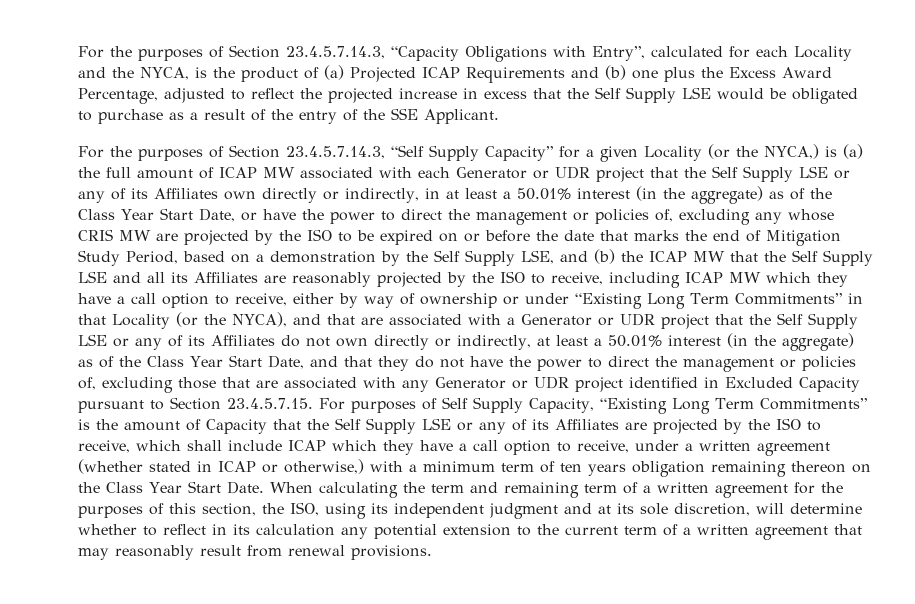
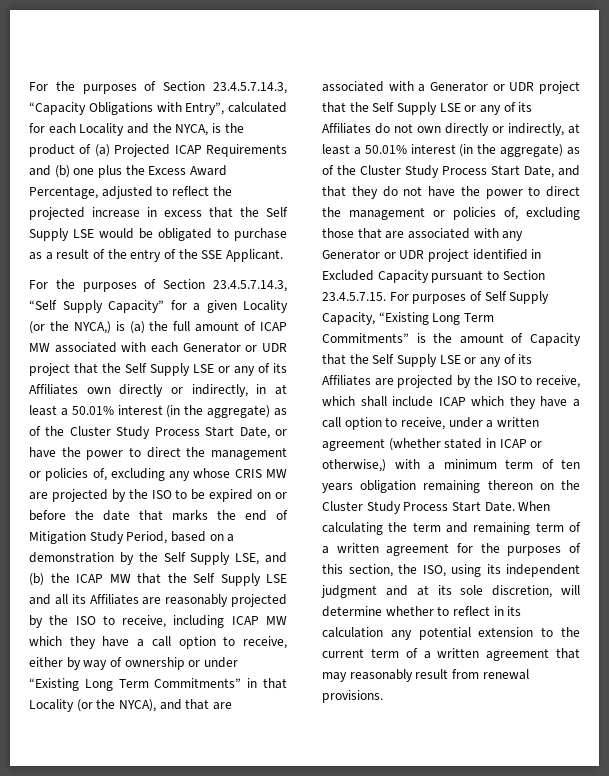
- For the purposes of Section 23.4.5.7.14.3, “Self Supply Capacity” for a given Locality (or the NYCA,) is (a) the full amount of ICAP MW associated with each Generator or UDR project that the Self Supply LSE or any of its Affiliates own directly or indirectly, in at least a 50.01% interest (in the aggregate) as of the Class Year Start Date, or have the power to direct the management or policies of, excluding any whose CRIS MW are projected by the ISO to be expired on or before the date that marks the end of Mitigation Study Period, based on a demonstration by the Self Supply LSE, and (b) the ICAP MW that the Self Supply LSE and all its Affiliates are reasonably projected by the ISO to receive, including ICAP MW which they have a call option to receive, either by way of ownership or under “Existing Long Term Commitments” in that Locality (or the NYCA), and that are associated with a Generator or UDR project that the Self Supply LSE or any of its Affiliates do not own directly or indirectly, at least a 50.01% interest (in the aggregate) as of the Class Year Start Date, and that they do not have the power to direct the management or policies of, excluding those that are associated with any Generator or UDR project identified in Excluded Capacity pursuant to Section 23.4.5.7.15. For purposes of Self Supply Capacity, “Existing Long Term Commitments” is the amount of Capacity that the Self Supply LSE or any of its Affiliates are projected by the ISO to receive, which shall include ICAP which they have a call option to receive, under a written agreement (whether stated in ICAP or otherwise,) with a minimum term of ten years obligation remaining thereon on the Class Year Start Date.
+ For the purposes of Section 23.4.5.7.14.3, “Self Supply Capacity” for a given Locality (or the NYCA,) is (a) the full amount of ICAP MW associated with each Generator or UDR project that the Self Supply LSE or any of its Affiliates own directly or indirectly, in at least a 50.01% interest (in the aggregate) as of the Cluster Study Process Start Date, or have the power to direct the management or policies of, excluding any whose CRIS MW are projected by the ISO to be expired on or before the date that marks the end of Mitigation Study Period, based on a demonstration by the Self Supply LSE, and (b) the ICAP MW that the Self Supply LSE and all its Affiliates are reasonably projected by the ISO to receive, including ICAP MW which they have a call option to receive, either by way of ownership or under “Existing Long Term Commitments” in that Locality (or the NYCA), and that are associated with a Generator or UDR project that the Self Supply LSE or any of its Affiliates do not own directly or indirectly, at least a 50.01% interest (in the aggregate) as of the Cluster Study Process Start Date, and that they do not have the power to direct the management or policies of, excluding those that are associated with any Generator or UDR project identified in Excluded Capacity pursuant to Section 23.4.5.7.15. For purposes of Self Supply Capacity, “Existing Long Term Commitments” is the amount of Capacity that the Self Supply LSE or any of its Affiliates are projected by the ISO to receive, which shall include ICAP which they have a call option to receive, under a written agreement (whether stated in ICAP or otherwise,) with a minimum term of ten years obligation remaining thereon on the Cluster Study Process Start Date.

